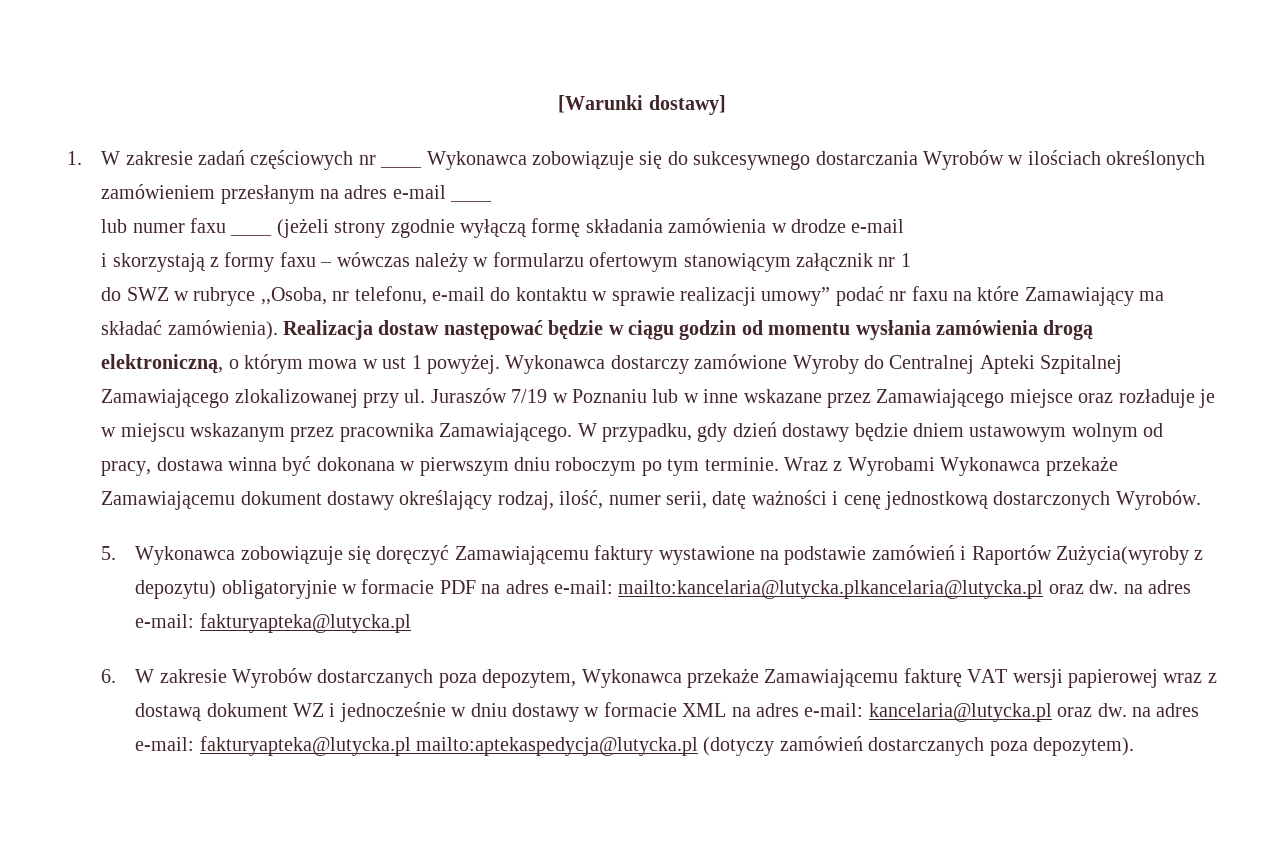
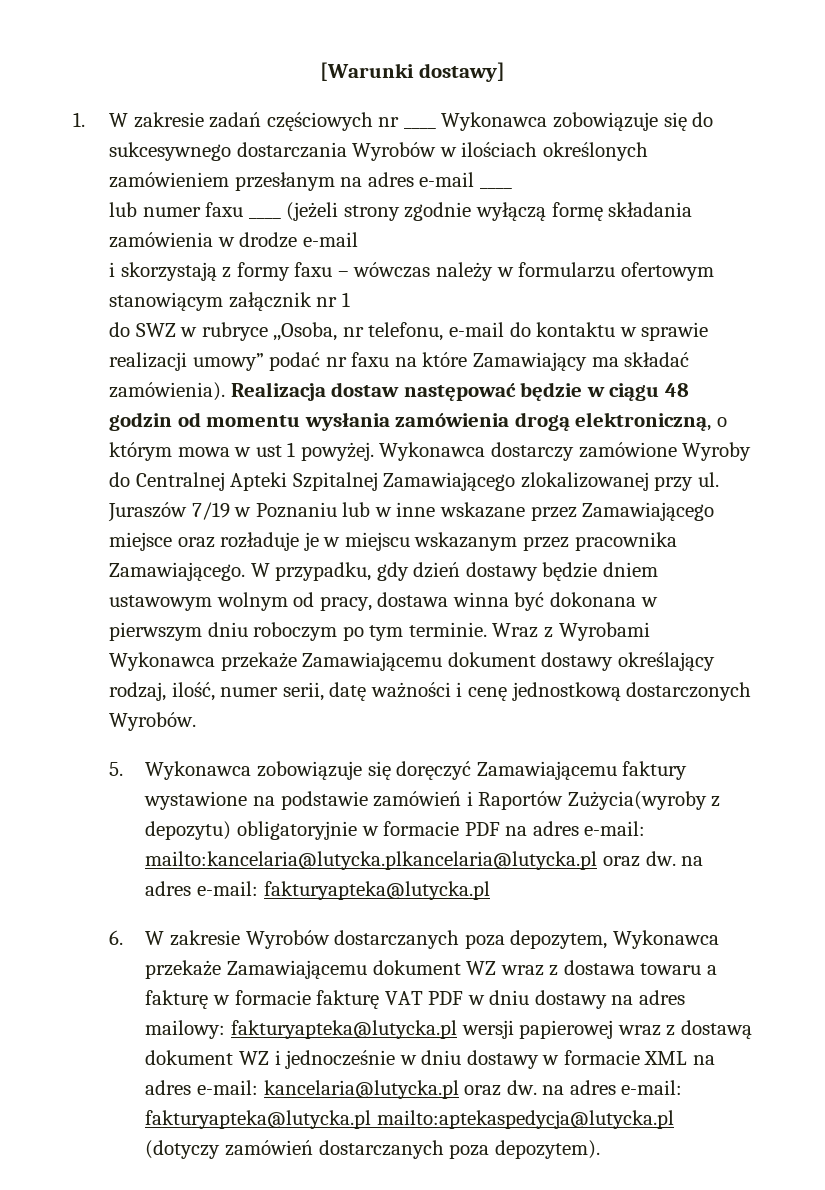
- Realizacja dostaw następować będzie w ciągu godzin od momentu wysłania zamówienia drogą elektroniczną, o którym mowa w ust 1 powyżej.
+ Realizacja dostaw następować będzie w ciągu 48 godzin od momentu wysłania zamówienia drogą elektroniczną, o którym mowa w ust 1 powyżej.
- 6. W zakresie Wyrobów dostarczanych poza depozytem, Wykonawca przekaże Zamawiającemu fakturę VAT wersji papierowej wraz z dostawą dokument WZ i jednocześnie w dniu dostawy w formacie XML na adres e-mail: kancelaria@lutycka.pl oraz dw. na adres e-mail: fakturyapteka@lutycka.pl mailto:aptekaspedycja@lutycka.pl (dotyczy zamówień dostarczanych poza depozytem).
+ 6. W zakresie Wyrobów dostarczanych poza depozytem, Wykonawca przekaże Zamawiającemu dokument WZ wraz z dostawa towaru a fakturę w formacie fakturę VAT PDF w dniu dostawy na adres mailowy: fakturyapteka@lutycka.pl wersji papierowej wraz z dostawą dokument WZ i jednocześnie w dniu dostawy w formacie XML na adres e-mail: kancelaria@lutycka.pl oraz dw. na adres e-mail: fakturyapteka@lutycka.pl mailto:aptekaspedycja@lutycka.pl (dotyczy zamówień dostarczanych poza depozytem).

